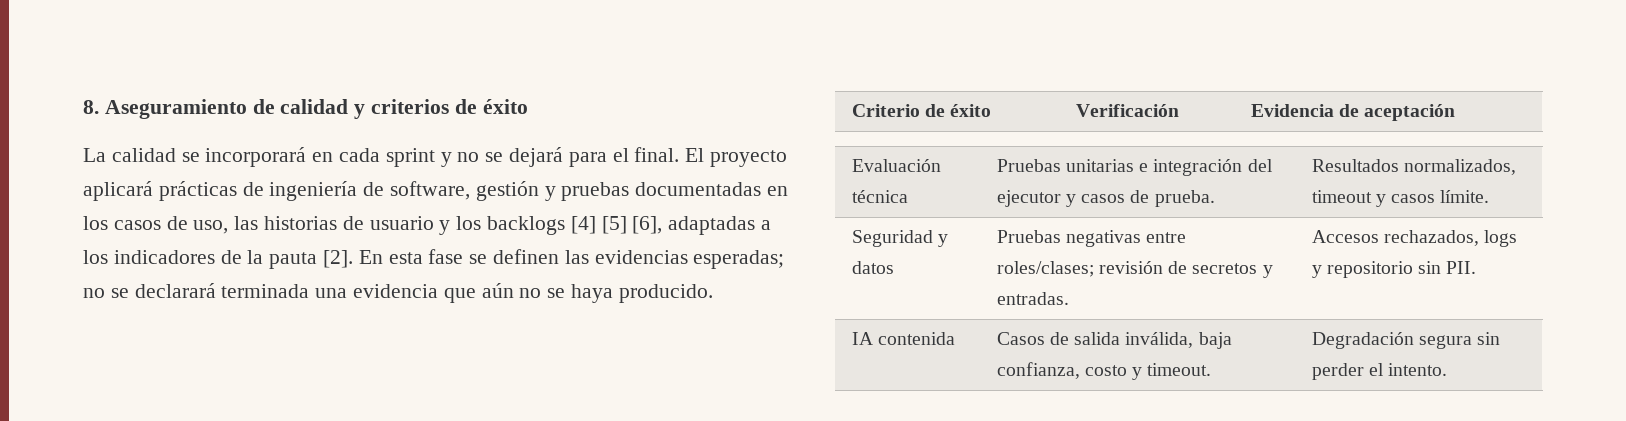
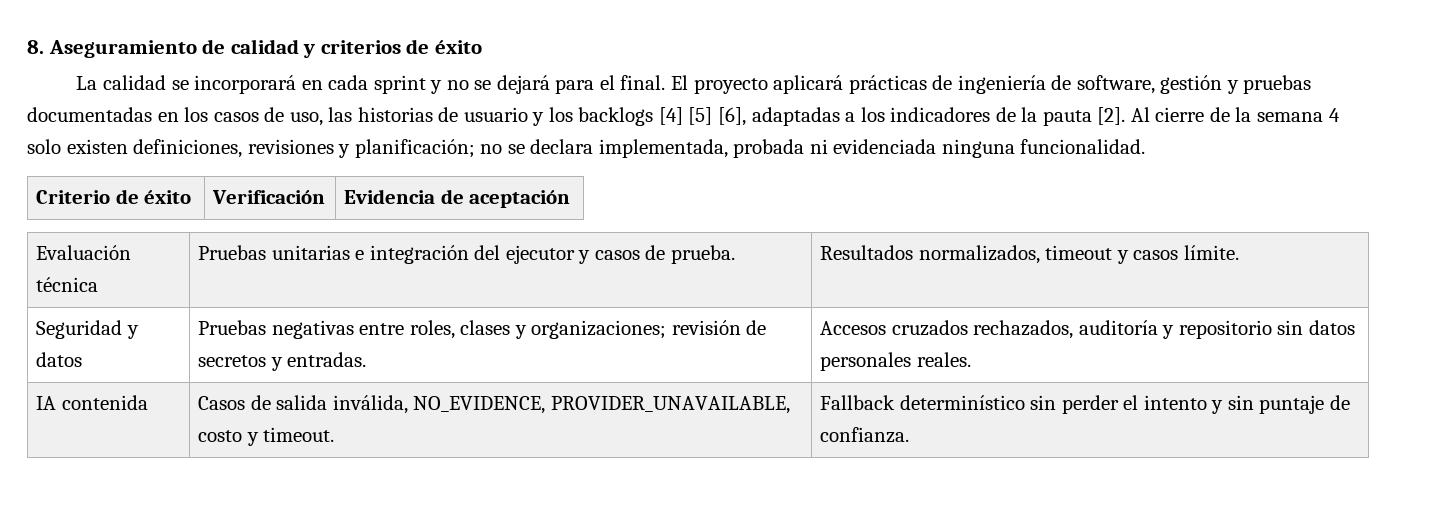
- En esta fase se definen las evidencias esperadas; no se declarará terminada una evidencia que aún no se haya producido.
+ Al cierre de la semana 4 solo existen definiciones, revisiones y planificación; no se declara implementada, probada ni evidenciada ninguna funcionalidad.
- Seguridad y datos | Pruebas negativas entre roles/clases; revisión de secretos y entradas. | Accesos rechazados, logs y repositorio sin PII.
+ Seguridad y datos | Pruebas negativas entre roles, clases y organizaciones; revisión de secretos y entradas. | Accesos cruzados rechazados, auditoría y repositorio sin datos personales reales.
- IA contenida | Casos de salida inválida, baja confianza, costo y timeout. | Degradación segura sin perder el intento.
+ IA contenida | Casos de salida inválida, NO_EVIDENCE, PROVIDER_UNAVAILABLE, costo y timeout. | Fallback determinístico sin perder el intento y sin puntaje de confianza.

